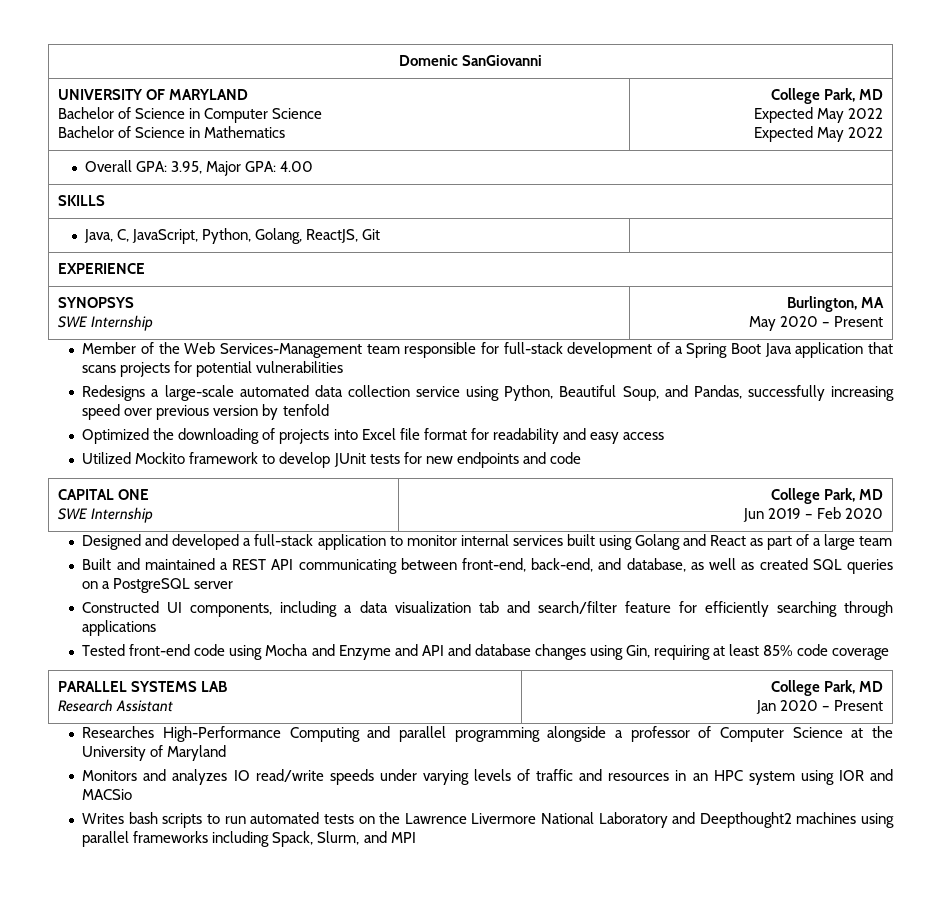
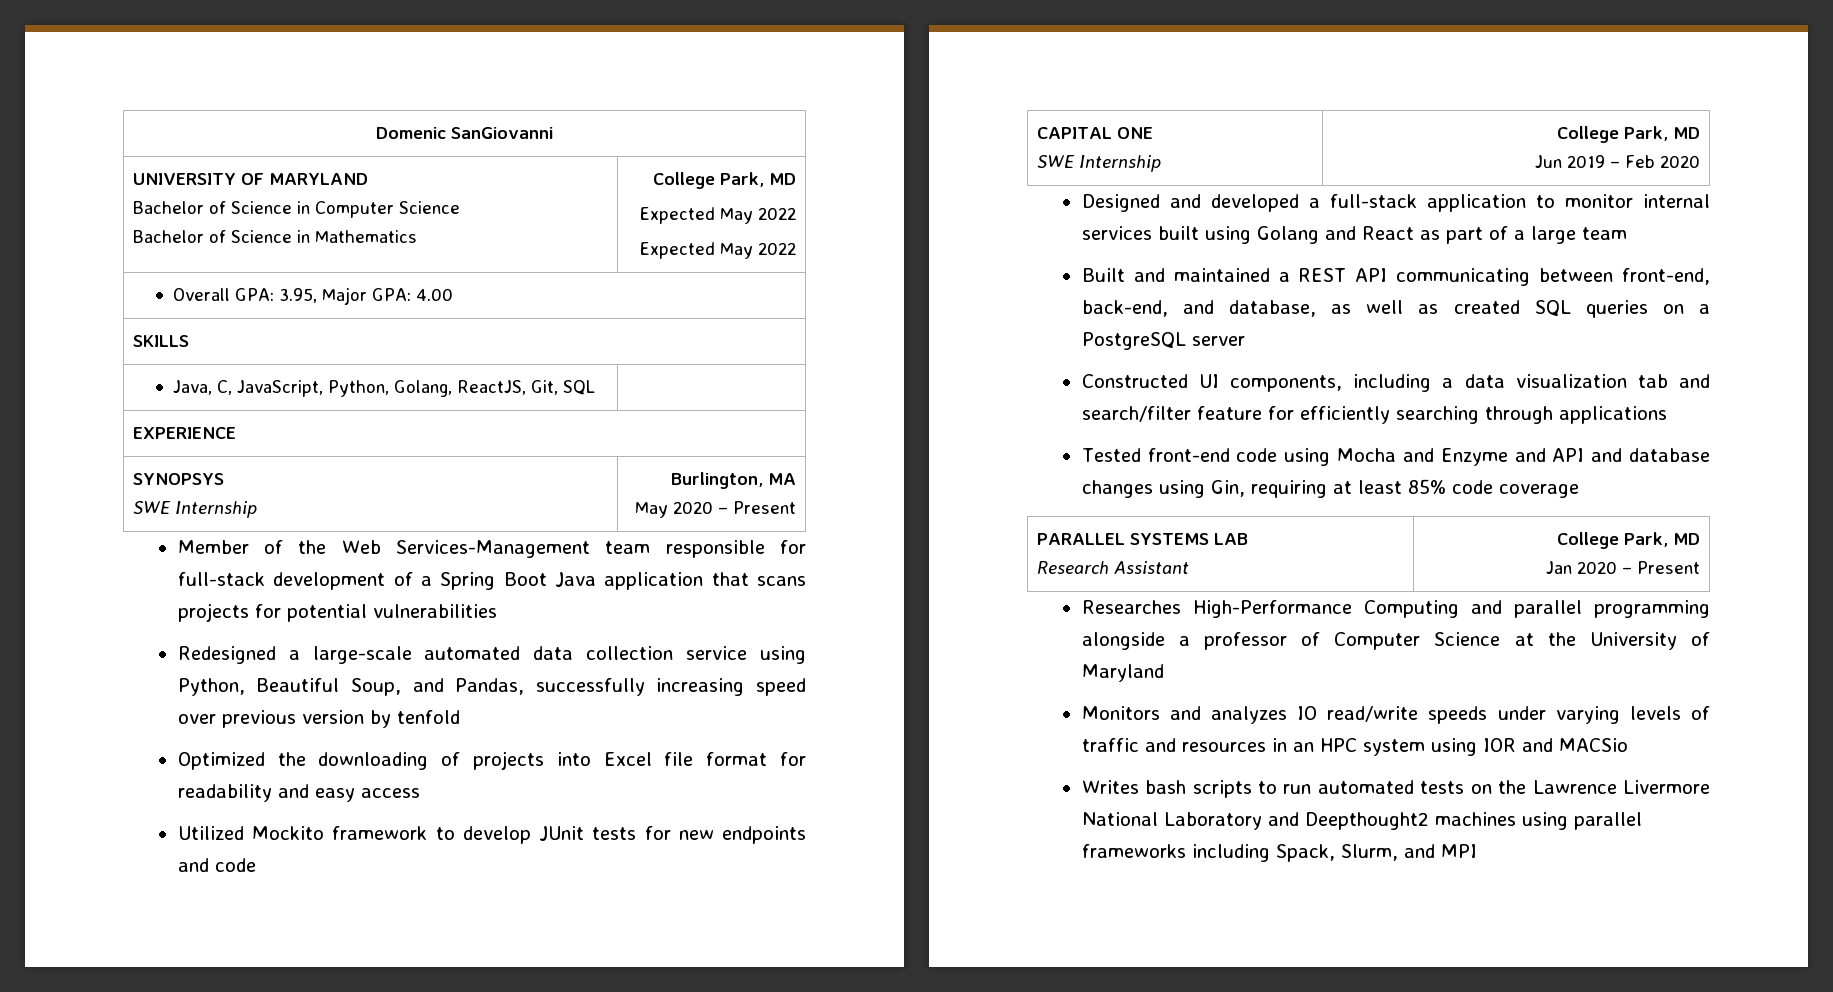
- Java, C, JavaScript, Python, Golang, ReactJS, Git |
+ Java, C, JavaScript, Python, Golang, ReactJS, Git, SQL |
- Redesigns a large-scale automated data collection service using Python, Beautiful Soup, and Pandas, successfully increasing speed over previous version by tenfold
+ Redesigned a large-scale automated data collection service using Python, Beautiful Soup, and Pandas, successfully increasing speed over previous version by tenfold

